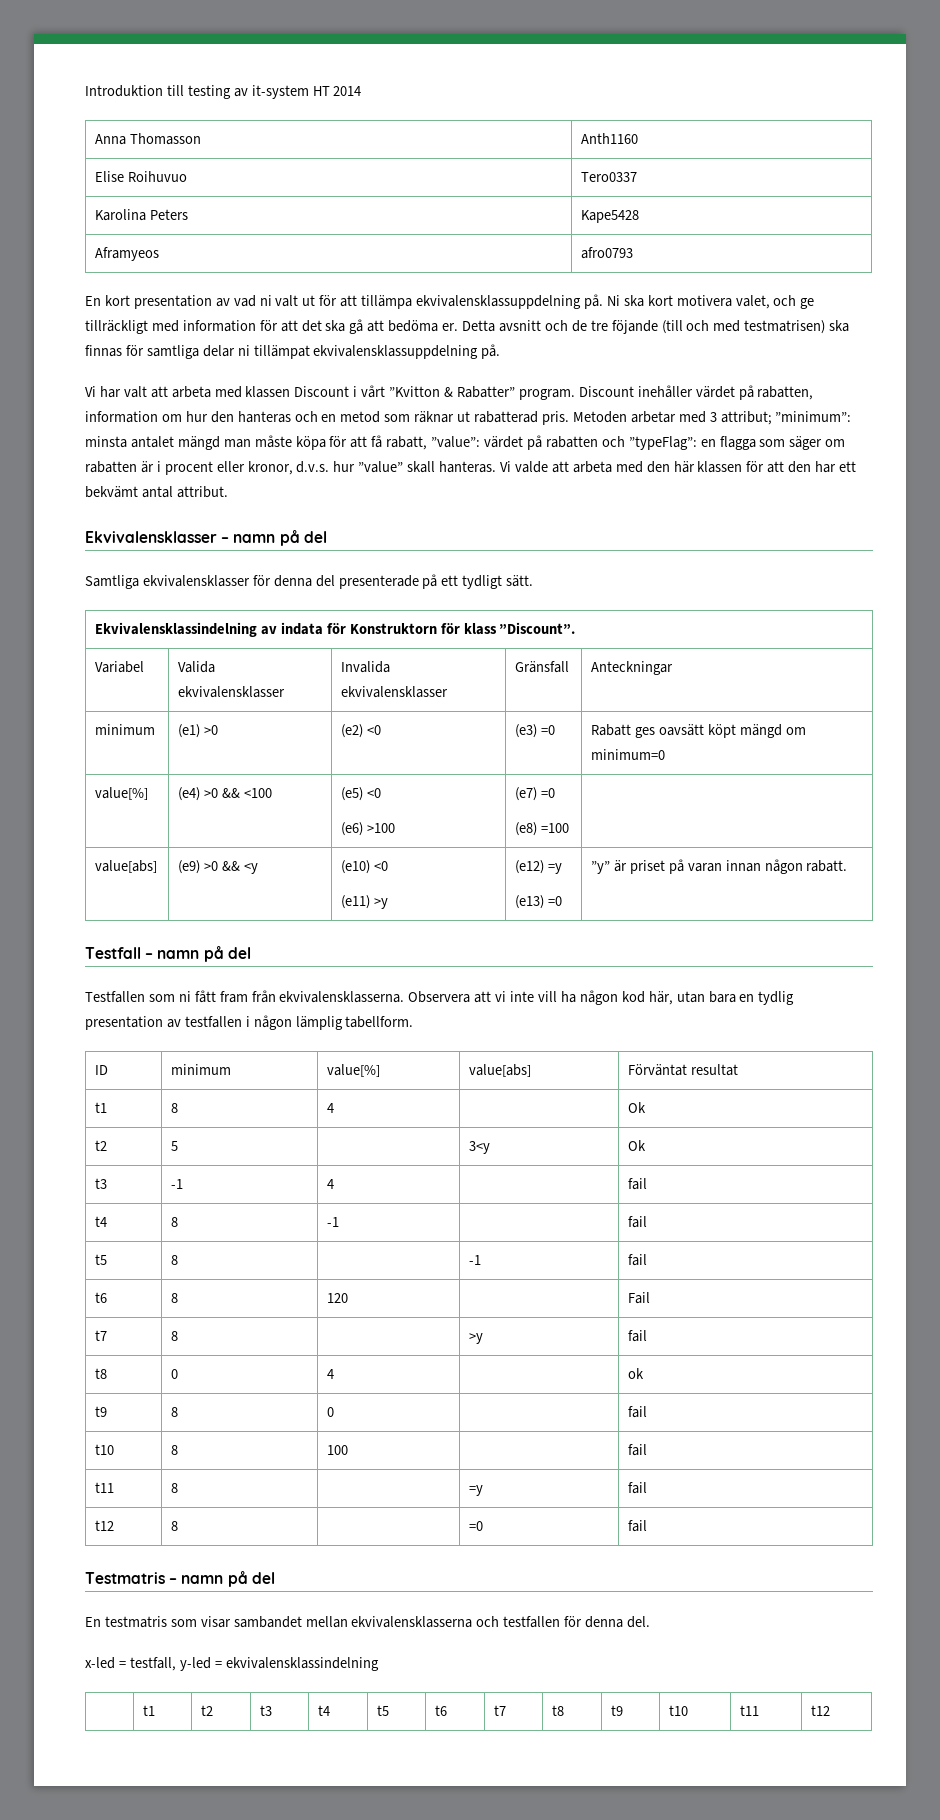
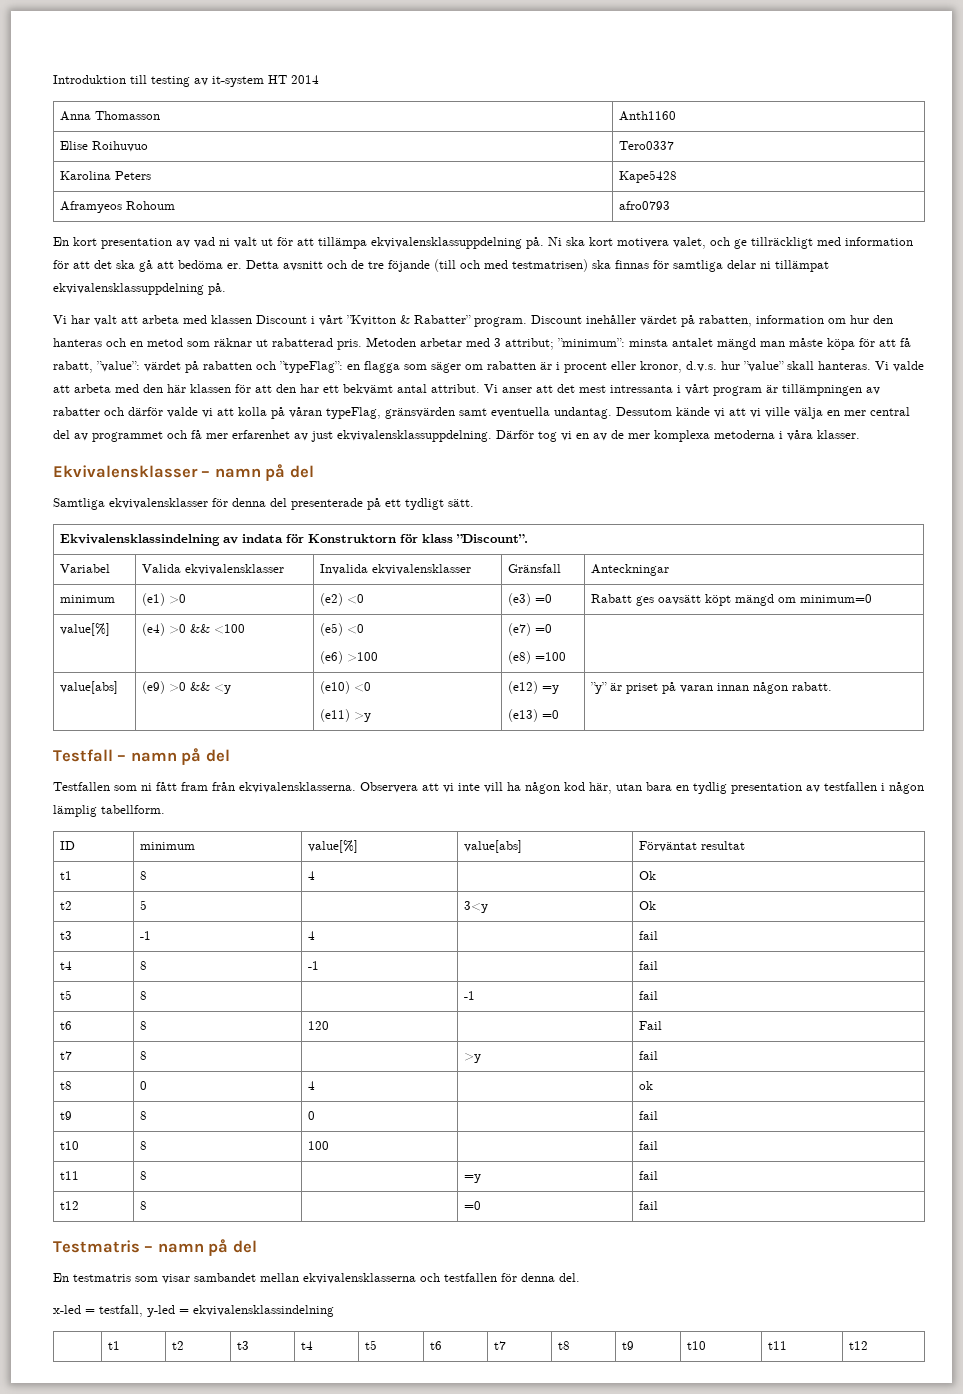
- Aframyeos | afro0793
+ Aframyeos Rohoum | afro0793
+ Vi anser att det mest intressanta i vårt program är tillämpningen av rabatter och därför valde vi att kolla på våran typeFlag, gränsvärden samt eventuella undantag. Dessutom kände vi att vi ville välja en mer central del av programmet och få mer erfarenhet av just ekvivalensklassuppdelning. Därför tog vi en av de mer komplexa metoderna i våra klasser.

